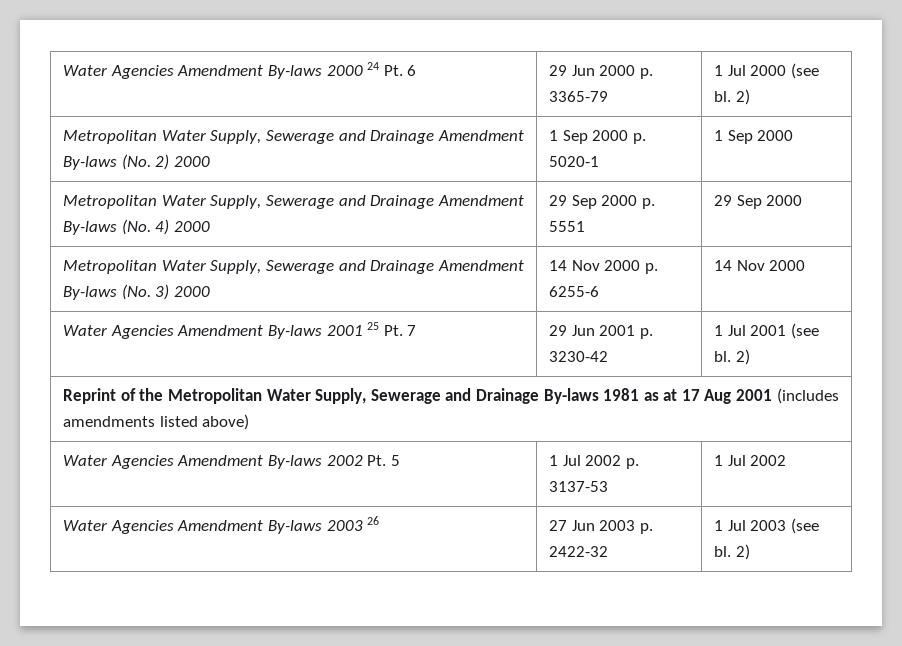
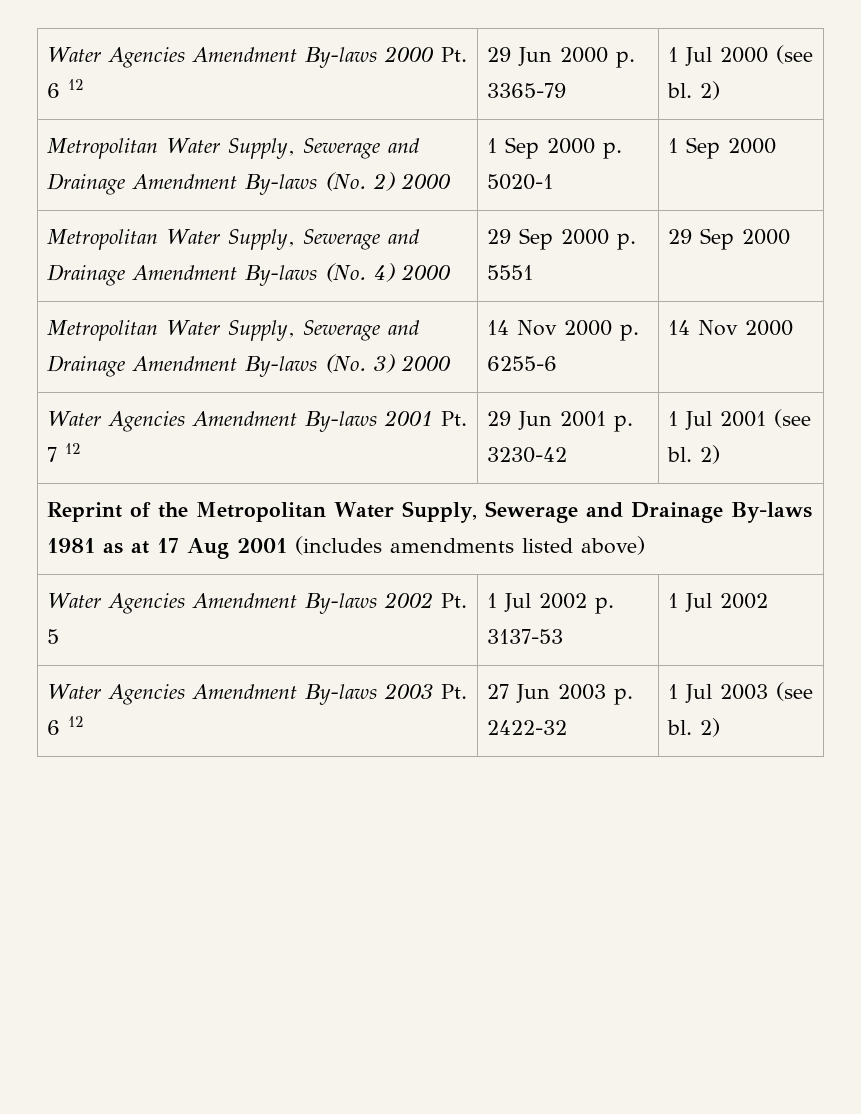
- Water Agencies Amendment By-laws 2000 24 Pt. 6 | 29 Jun 2000 p. 3365-79 | 1 Jul 2000 (see bl. 2)
+ Water Agencies Amendment By-laws 2000 Pt. 6 12 | 29 Jun 2000 p. 3365-79 | 1 Jul 2000 (see bl. 2)
- Water Agencies Amendment By-laws 2001 25 Pt. 7 | 29 Jun 2001 p. 3230-42 | 1 Jul 2001 (see bl. 2)
+ Water Agencies Amendment By-laws 2001 Pt. 7 12 | 29 Jun 2001 p. 3230-42 | 1 Jul 2001 (see bl. 2)
- Water Agencies Amendment By-laws 2003 26 | 27 Jun 2003 p. 2422-32 | 1 Jul 2003 (see bl. 2)
+ Water Agencies Amendment By-laws 2003 Pt. 6 12 | 27 Jun 2003 p. 2422-32 | 1 Jul 2003 (see bl. 2)

